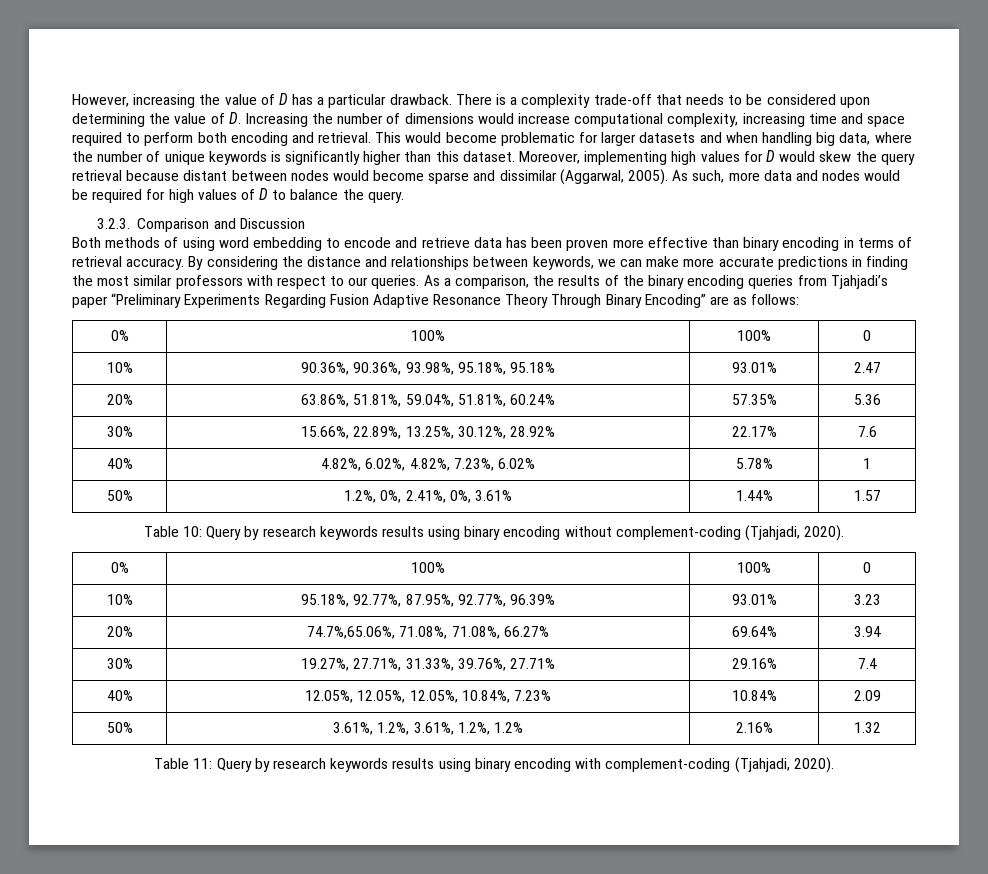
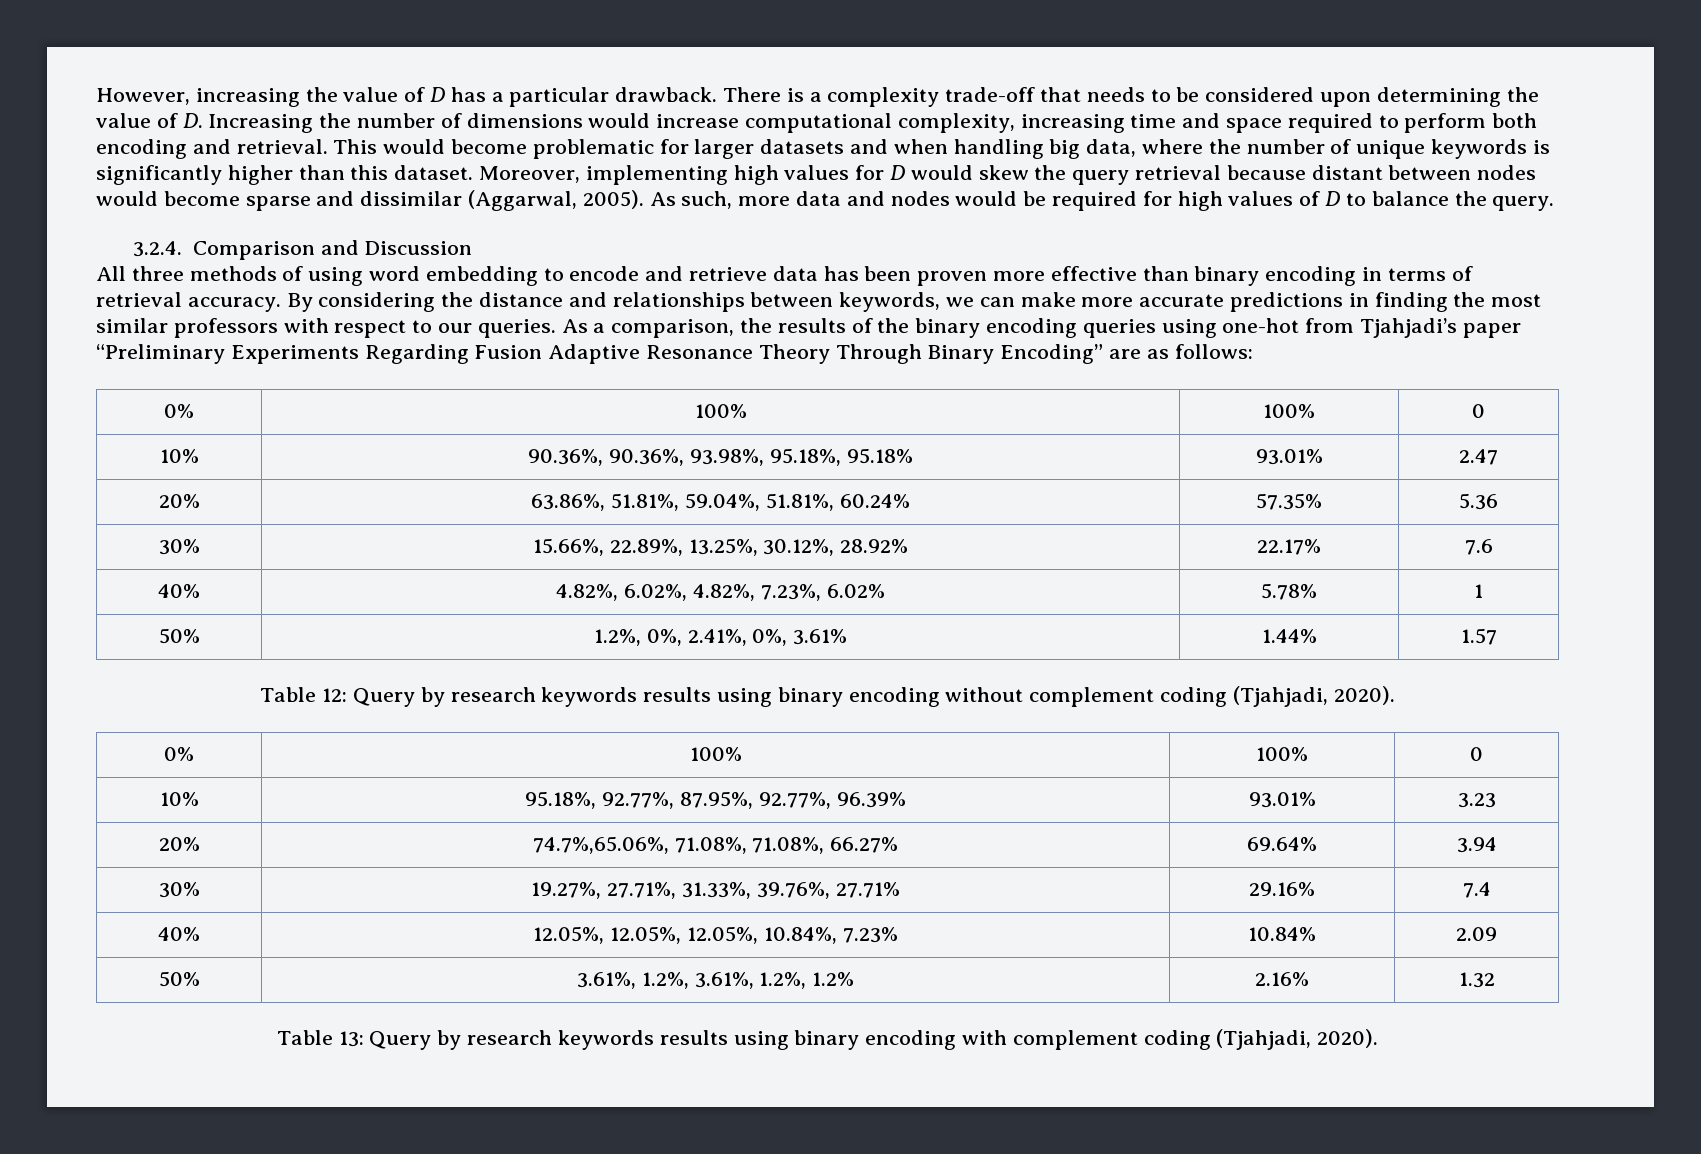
- 3.2.3. Comparison and Discussion
+ 3.2.4. Comparison and Discussion
- Both methods of using word embedding to encode and retrieve data has been proven more effective than binary encoding in terms of retrieval accuracy.
+ All three methods of using word embedding to encode and retrieve data has been proven more effective than binary encoding in terms of retrieval accuracy.
- As a comparison, the results of the binary encoding queries from Tjahjadi’s paper “Preliminary Experiments Regarding Fusion Adaptive Resonance Theory Through Binary Encoding” are as follows:
+ As a comparison, the results of the binary encoding queries using one-hot from Tjahjadi’s paper “Preliminary Experiments Regarding Fusion Adaptive Resonance Theory Through Binary Encoding” are as follows:
- Table 10: Query by research keywords results using binary encoding without complement-coding (Tjahjadi, 2020).
+ Table 12: Query by research keywords results using binary encoding without complement coding (Tjahjadi, 2020).
- Table 11: Query by research keywords results using binary encoding with complement-coding (Tjahjadi, 2020).
+ Table 13: Query by research keywords results using binary encoding with complement coding (Tjahjadi, 2020).

